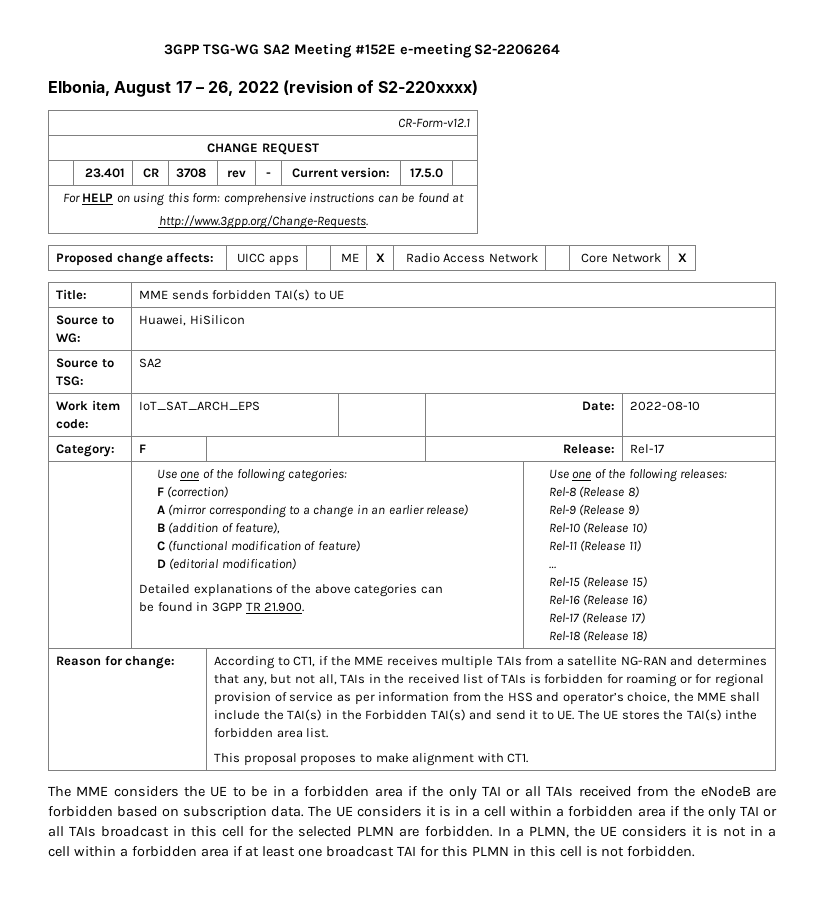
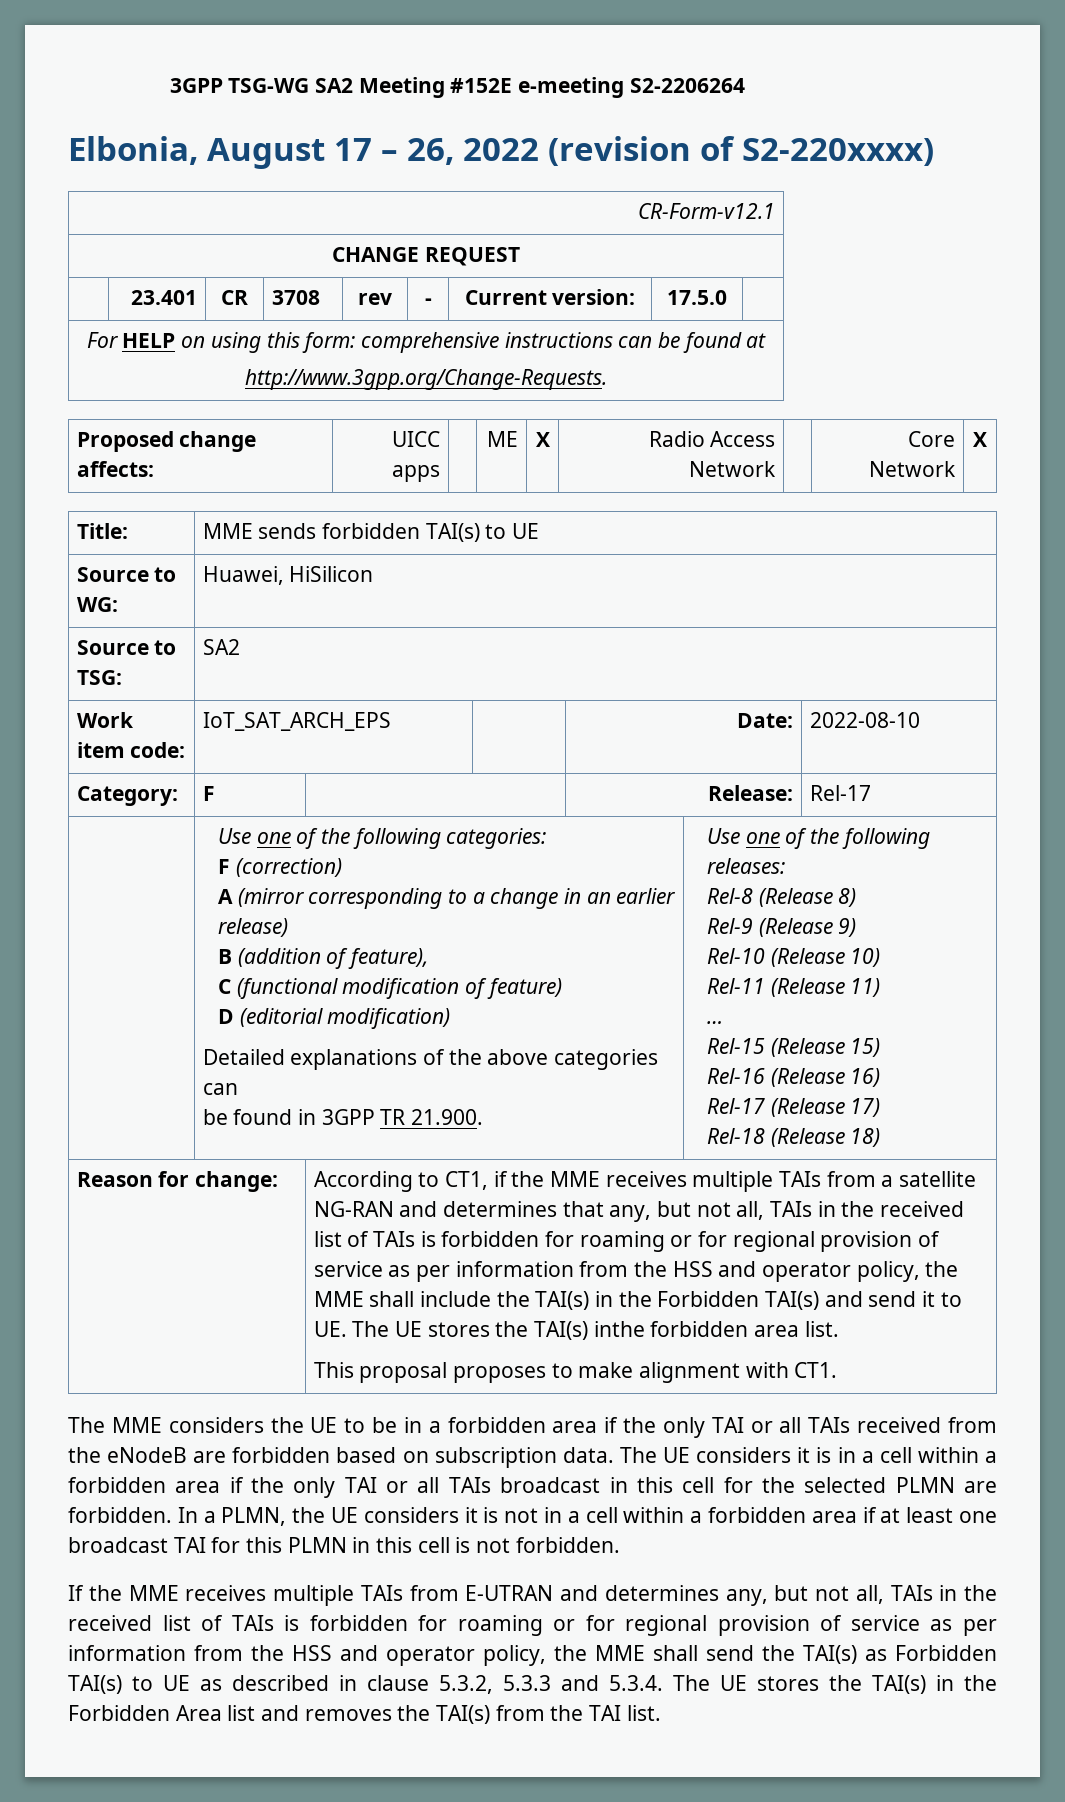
- According to CT1, if the MME receives multiple TAIs from a satellite NG-RAN and determines that any, but not all, TAIs in the received list of TAIs is forbidden for roaming or for regional provision of service as per information from the HSS and operator’s choice, the MME shall include the TAI(s) in the Forbidden TAI(s) and send it to UE. The UE stores the TAI(s) inthe forbidden area list.
+ According to CT1, if the MME receives multiple TAIs from a satellite NG-RAN and determines that any, but not all, TAIs in the received list of TAIs is forbidden for roaming or for regional provision of service as per information from the HSS and operator policy, the MME shall include the TAI(s) in the Forbidden TAI(s) and send it to UE. The UE stores the TAI(s) inthe forbidden area list.
+ If the MME receives multiple TAIs from E-UTRAN and determines any, but not all, TAIs in the received list of TAIs is forbidden for roaming or for regional provision of service as per information from the HSS and operator policy, the MME shall send the TAI(s) as Forbidden TAI(s) to UE as described in clause 5.3.2, 5.3.3 and 5.3.4. The UE stores the TAI(s) in the Forbidden Area list and removes the TAI(s) from the TAI list.

